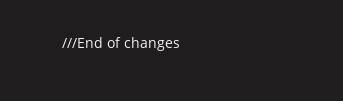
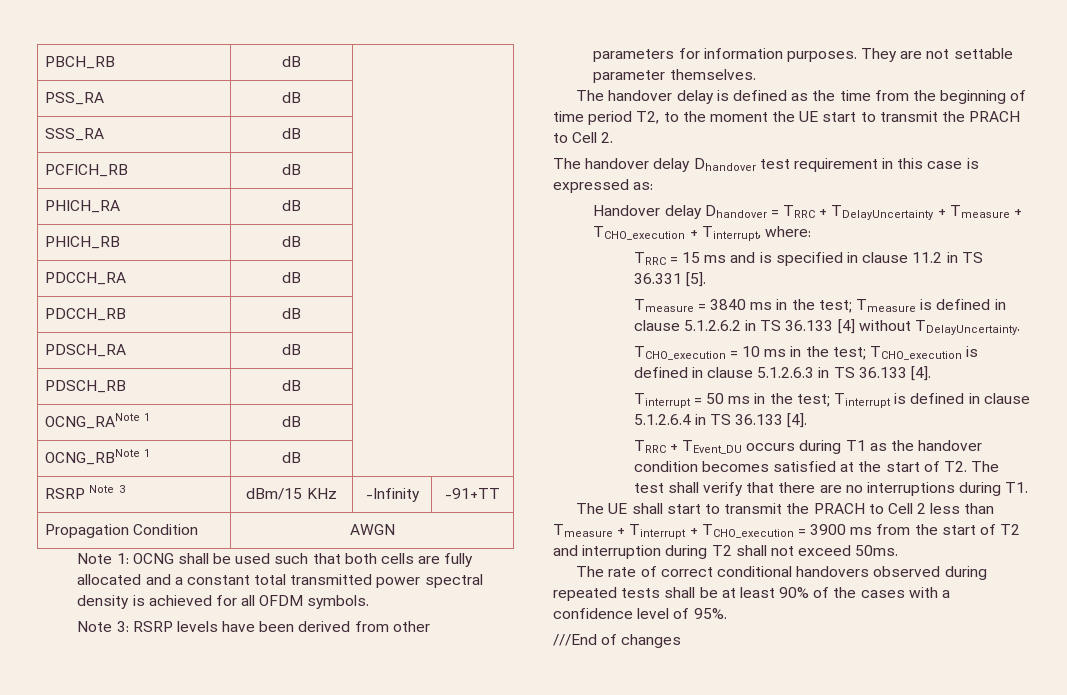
+ PBCH_RB | dB |
+ PSS_RA | dB |
+ SSS_RA | dB |
+ PCFICH_RB | dB |
+ PHICH_RA | dB |
+ PHICH_RB | dB |
+ PDCCH_RA | dB |
+ PDCCH_RB | dB |
+ PDSCH_RA | dB |
+ PDSCH_RB | dB |
+ OCNG_RANote 1 | dB |
+ OCNG_RBNote 1 | dB |
+ RSRP Note 3 | dBm/15 KHz | -Infinity | -91+TT
+ Propagation Condition | AWGN
+ Note 1: OCNG shall be used such that both cells are fully allocated and a constant total transmitted power spectral density is achieved for all OFDM symbols.
+ Note 3: RSRP levels have been derived from other parameters for information purposes. They are not settable parameter themselves.
+ The handover delay is defined as the time from the beginning of time period T2, to the moment the UE start to transmit the PRACH to Cell 2.
+ The handover delay Dhandover test requirement in this case is expressed as:
+ Handover delay Dhandover = TRRC + TDelayUncertainty + Tmeasure + TCHO_execution + Tinterrupt, where:
+ TRRC = 15 ms and is specified in clause 11.2 in TS 36.331 [5].
+ Tmeasure = 3840 ms in the test; Tmeasure is defined in clause 5.1.2.6.2 in TS 36.133 [4] without TDelayUncertainty.
+ TCHO_execution = 10 ms in the test; TCHO_execution is defined in clause 5.1.2.6.3 in TS 36.133 [4].
+ Tinterrupt = 50 ms in the test; Tinterrupt is defined in clause 5.1.2.6.4 in TS 36.133 [4].
+ TRRC + TEvent_DU occurs during T1 as the handover condition becomes satisfied at the start of T2. The test shall verify that there are no interruptions during T1.
+ The UE shall start to transmit the PRACH to Cell 2 less than Tmeasure + Tinterrupt + TCHO_execution = 3900 ms from the start of T2 and interruption during T2 shall not exceed 50ms.
+ The rate of correct conditional handovers observed during repeated tests shall be at least 90% of the cases with a confidence level of 95%.

